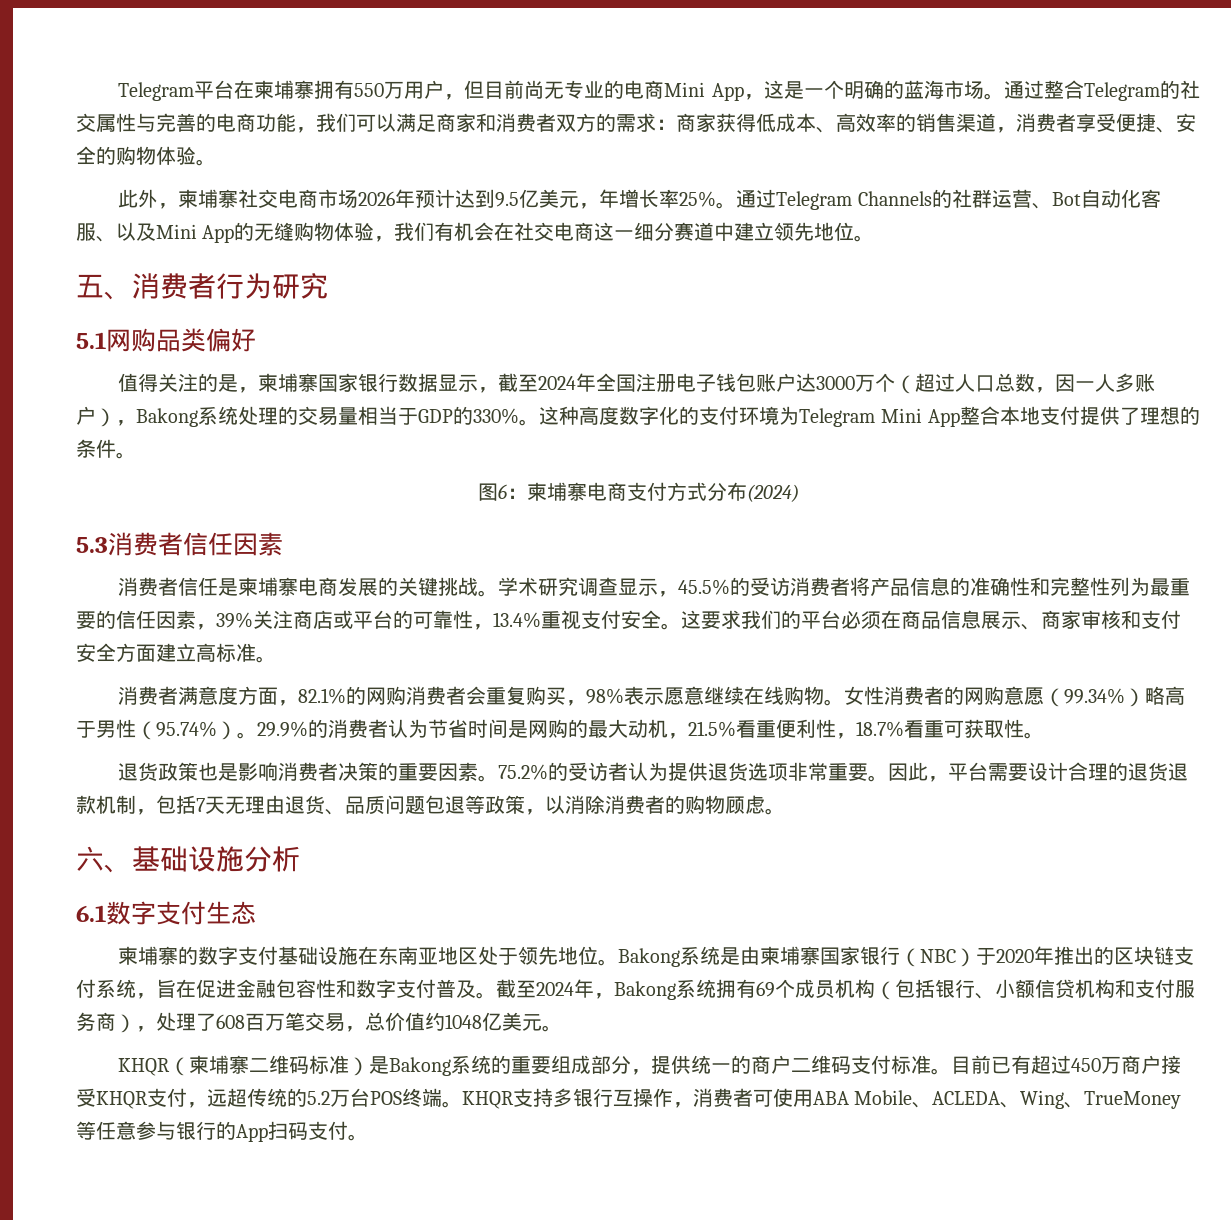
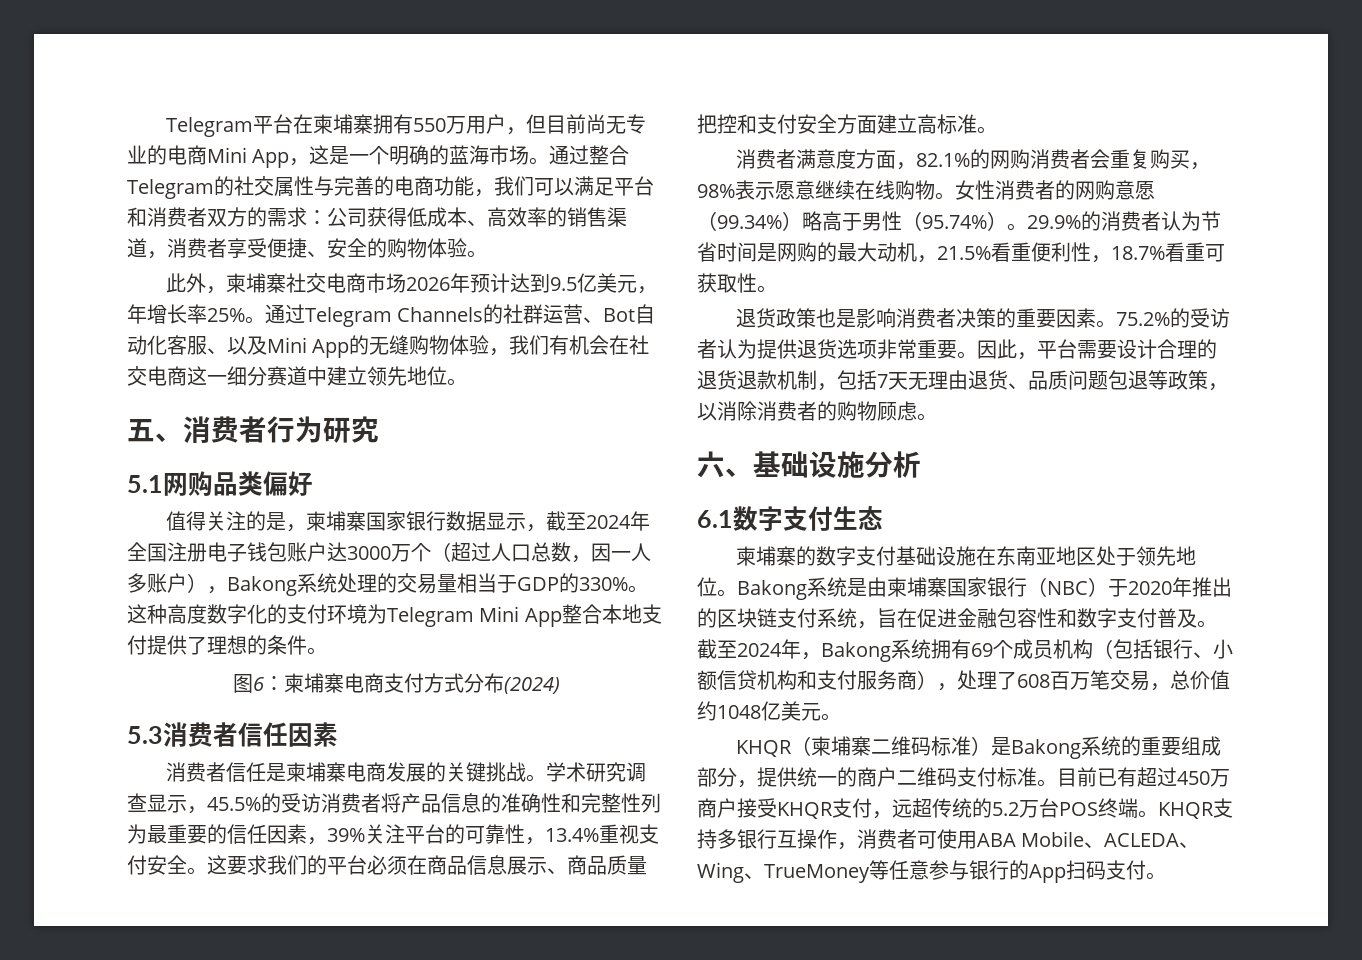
- 通过整合Telegram的社交属性与完善的电商功能，我们可以满足商家和消费者双方的需求：商家获得低成本、高效率的销售渠道，消费者享受便捷、安全的购物体验。
+ 通过整合Telegram的社交属性与完善的电商功能，我们可以满足平台和消费者双方的需求：公司获得低成本、高效率的销售渠道，消费者享受便捷、安全的购物体验。
- 学术研究调查显示，45.5%的受访消费者将产品信息的准确性和完整性列为最重要的信任因素，39%关注商店或平台的可靠性，13.4%重视支付安全。
+ 学术研究调查显示，45.5%的受访消费者将产品信息的准确性和完整性列为最重要的信任因素，39%关注平台的可靠性，13.4%重视支付安全。
- 这要求我们的平台必须在商品信息展示、商家审核和支付安全方面建立高标准。
+ 这要求我们的平台必须在商品信息展示、商品质量把控和支付安全方面建立高标准。

